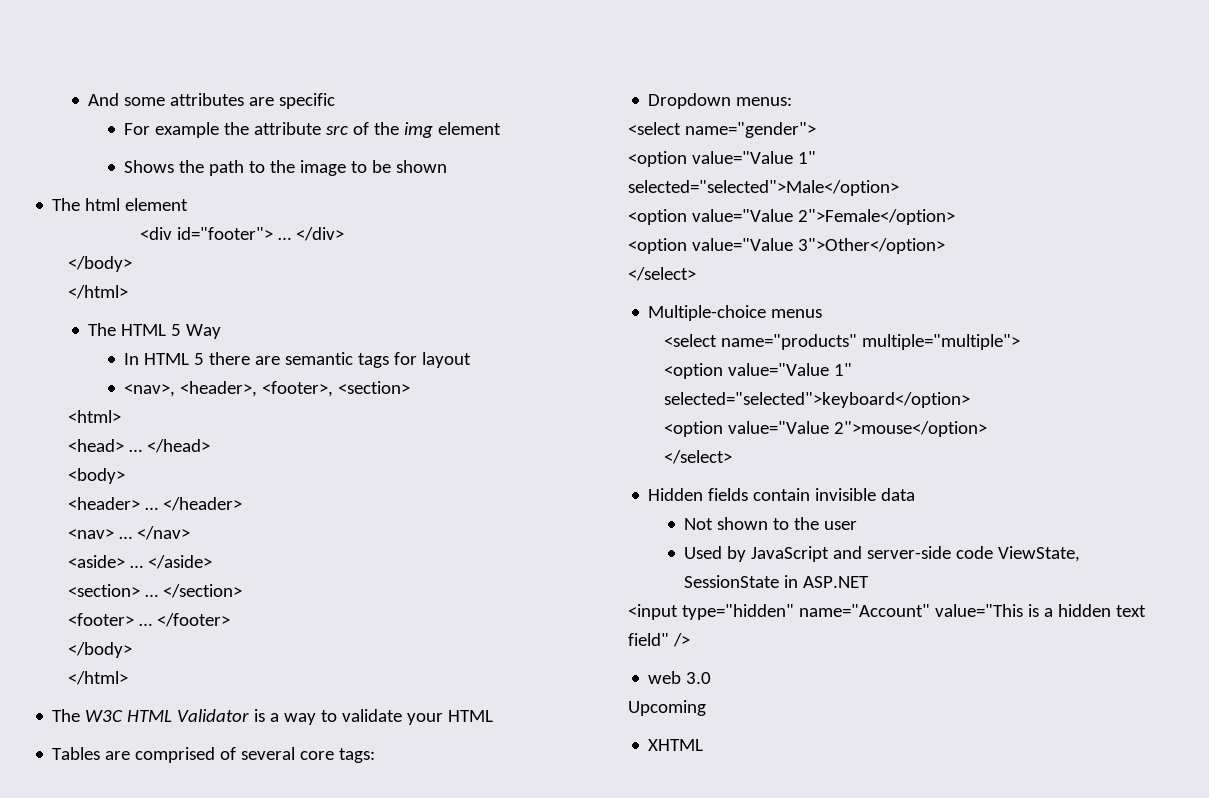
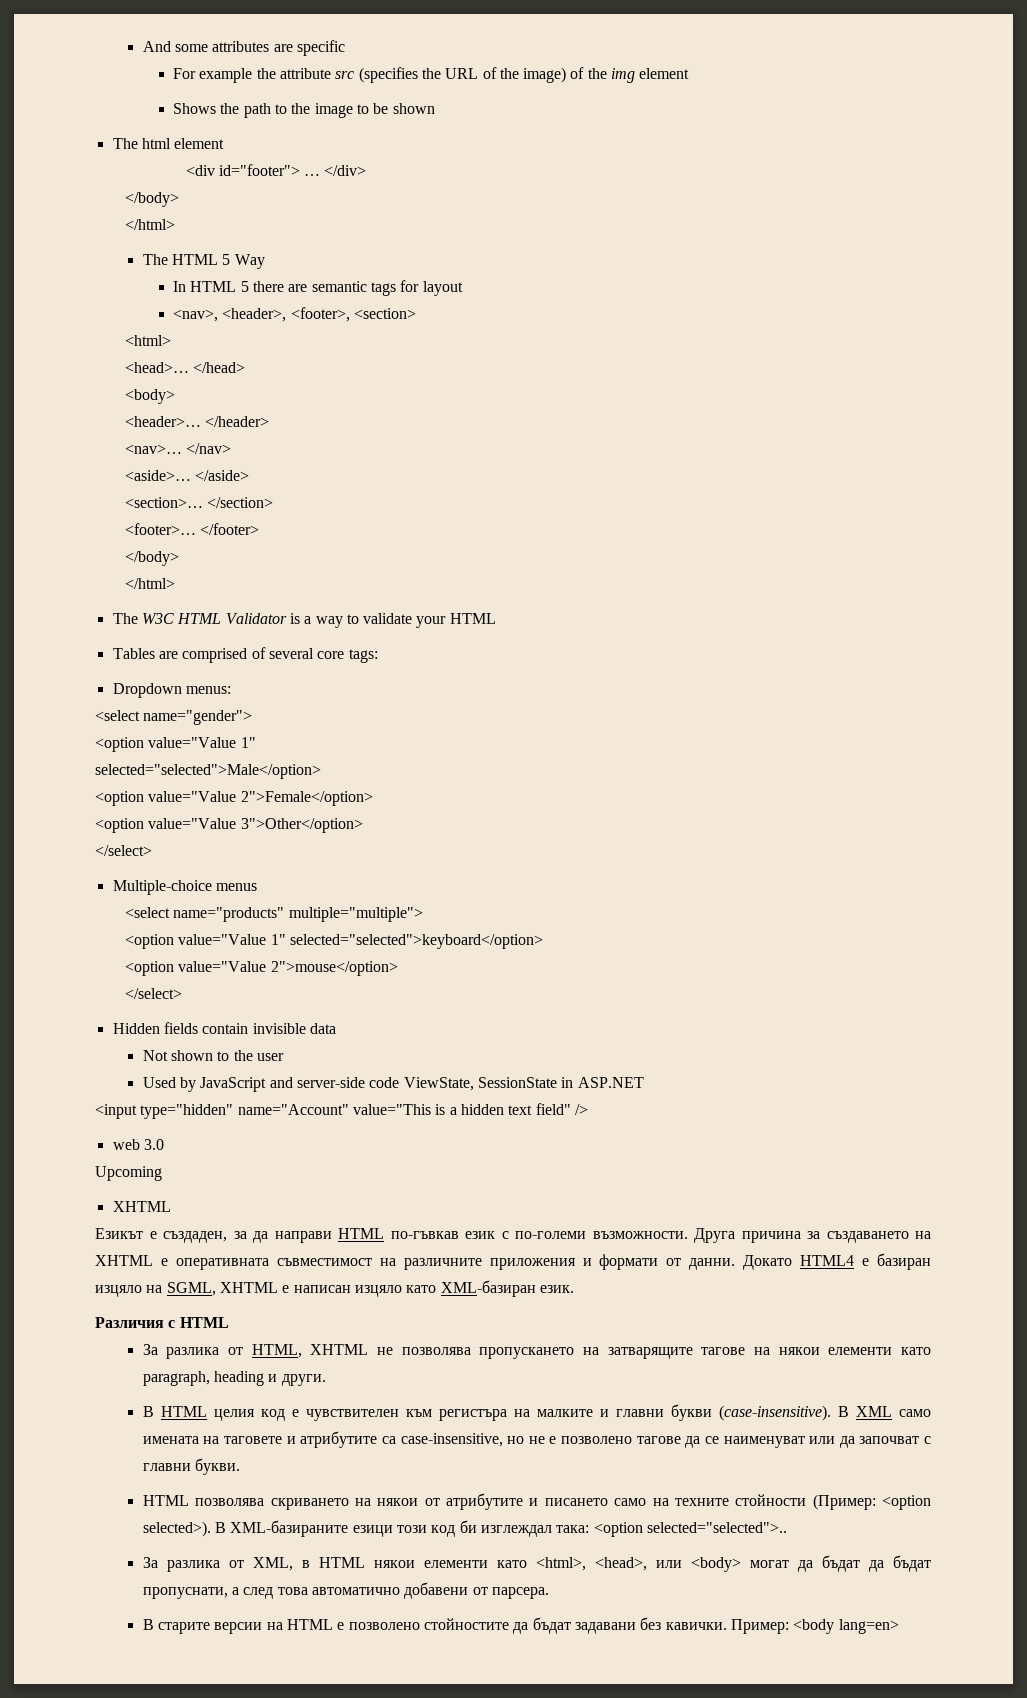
- For example the attribute src of the img element
+ For example the attribute src (specifies the URL of the image) of the img element
- <head> …
+ <head>…
- <header> …
+ <header>…
- <nav> …
+ <nav>…
- <aside> …
+ <aside>…
- <section> …
+ <section>…
- <footer> …
+ <footer>…
  <select name="products" multiple="multiple">
- <option value="Value 1"
- selected="selected">keyboard</option>
+ <option value="Value 1" selected="selected">keyboard</option>
+ Езикът е създаден, за да направи HTML по-гъвкав език с по-големи възможности. Друга причина за създаването на XHTML е оперативната съвместимост на различните приложения и формати от данни. Докато HTML4 е базиран изцяло на SGML, XHTML е написан изцяло като XML-базиран език.
+ Различия с HTML
+ За разлика от HTML, XHTML не позволява пропускането на затварящите тагове на някои елементи като paragraph, heading и други.
+ В HTML целия код е чувствителен към регистъра на малките и главни букви (case-insensitive). В XML само имената на таговете и атрибутите са case-insensitive, но не е позволено тагове да се наименуват или да започват с главни букви.
+ HTML позволява скриването на някои от атрибутите и писането само на техните стойности (Пример: <option selected>). В XML-базираните езици този код би изглеждал така: <option selected="selected">..
+ За разлика от XML, в HTML някои елементи като <html>, <head>, или <body> могат да бъдат да бъдат пропуснати, а след това автоматично добавени от парсера.
+ В старите версии на HTML е позволено стойностите да бъдат задавани без кавички. Пример: <body lang=en>

